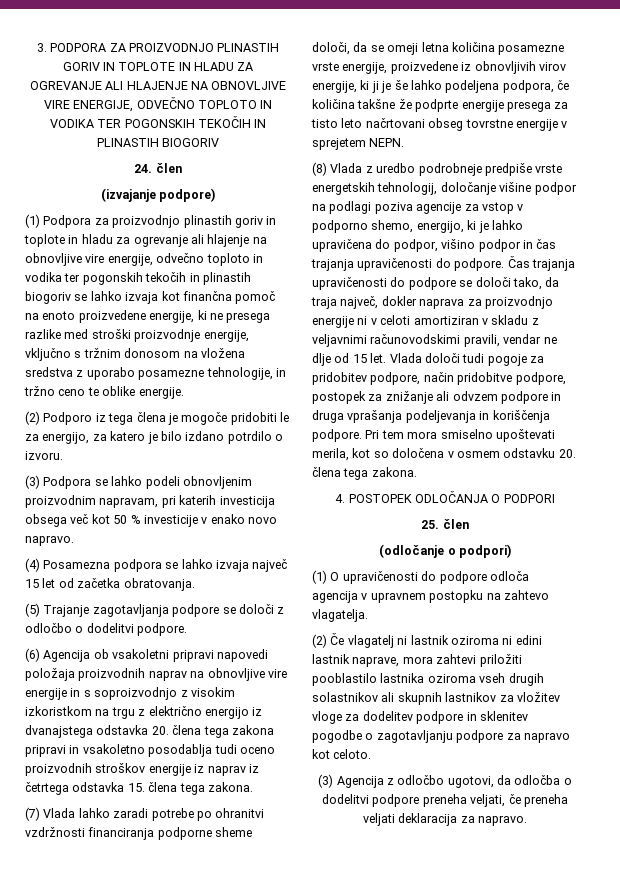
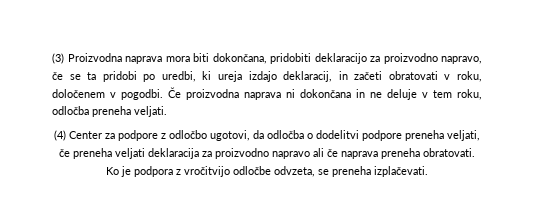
- 3. PODPORA ZA PROIZVODNJO PLINASTIH GORIV IN TOPLOTE IN HLADU ZA OGREVANJE ALI HLAJENJE NA OBNOVLJIVE VIRE ENERGIJE, ODVEČNO TOPLOTO IN VODIKA TER POGONSKIH TEKOČIH IN PLINASTIH BIOGORIV
- 24. člen
- (izvajanje podpore)
- (1) Podpora za proizvodnjo plinastih goriv in toplote in hladu za ogrevanje ali hlajenje na obnovljive vire energije, odvečno toploto in vodika ter pogonskih tekočih in plinastih biogoriv se lahko izvaja kot finančna pomoč na enoto proizvedene energije, ki ne presega razlike med stroški proizvodnje energije, vključno s tržnim donosom na vložena sredstva z uporabo posamezne tehnologije, in tržno ceno te oblike energije.
- (2) Podporo iz tega člena je mogoče pridobiti le za energijo, za katero je bilo izdano potrdilo o izvoru.
- (3) Podpora se lahko podeli obnovljenim proizvodnim napravam, pri katerih investicija obsega več kot 50 % investicije v enako novo napravo.
- (4) Posamezna podpora se lahko izvaja največ 15 let od začetka obratovanja.
- (5) Trajanje zagotavljanja podpore se določi z odločbo o dodelitvi podpore.
- (6) Agencija ob vsakoletni pripravi napovedi položaja proizvodnih naprav na obnovljive vire energije in s soproizvodnjo z visokim izkoristkom na trgu z električno energijo iz dvanajstega odstavka 20. člena tega zakona pripravi in vsakoletno posodablja tudi oceno proizvodnih stroškov energije iz naprav iz četrtega odstavka 15. člena tega zakona.
- (7) Vlada lahko zaradi potrebe po ohranitvi vzdržnosti financiranja podporne sheme določi, da se omeji letna količina posamezne vrste energije, proizvedene iz obnovljivih virov energije, ki ji je še lahko podeljena podpora, če količina takšne že podprte energije presega za tisto leto načrtovani obseg tovrstne energije v sprejetem NEPN.
- (8) Vlada z uredbo podrobneje predpiše vrste energetskih tehnologij, določanje višine podpor na podlagi poziva agencije za vstop v podporno shemo, energijo, ki je lahko upravičena do podpor, višino podpor in čas trajanja upravičenosti do podpore. Čas trajanja upravičenosti do podpore se določi tako, da traja največ, dokler naprava za proizvodnjo energije ni v celoti amortiziran v skladu z veljavnimi računovodskimi pravili, vendar ne dlje od 15 let. Vlada določi tudi pogoje za pridobitev podpore, način pridobitve podpore, postopek za znižanje ali odvzem podpore in druga vprašanja podeljevanja in koriščenja podpore. Pri tem mora smiselno upoštevati merila, kot so določena v osmem odstavku 20. člena tega zakona.
- 4. POSTOPEK ODLOČANJA O PODPORI
- 25. člen
- (odločanje o podpori)
- (1) O upravičenosti do podpore odloča agencija v upravnem postopku na zahtevo vlagatelja.
- (2) Če vlagatelj ni lastnik oziroma ni edini lastnik naprave, mora zahtevi priložiti pooblastilo lastnika oziroma vseh drugih solastnikov ali skupnih lastnikov za vložitev vloge za dodelitev podpore in sklenitev pogodbe o zagotavljanju podpore za napravo kot celoto.
- (3) Agencija z odločbo ugotovi, da odločba o dodelitvi podpore preneha veljati, če preneha veljati deklaracija za napravo.
+ (3) Proizvodna naprava mora biti dokončana, pridobiti deklaracijo za proizvodno napravo, če se ta pridobi po uredbi, ki ureja izdajo deklaracij, in začeti obratovati v roku, določenem v pogodbi. Če proizvodna naprava ni dokončana in ne deluje v tem roku, odločba preneha veljati.
+ (4) Center za podpore z odločbo ugotovi, da odločba o dodelitvi podpore preneha veljati, če preneha veljati deklaracija za proizvodno napravo ali če naprava preneha obratovati. Ko je podpora z vročitvijo odločbe odvzeta, se preneha izplačevati.

